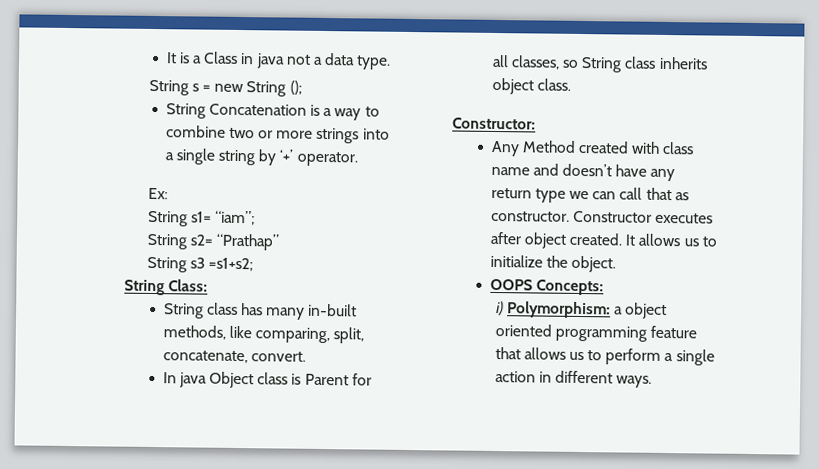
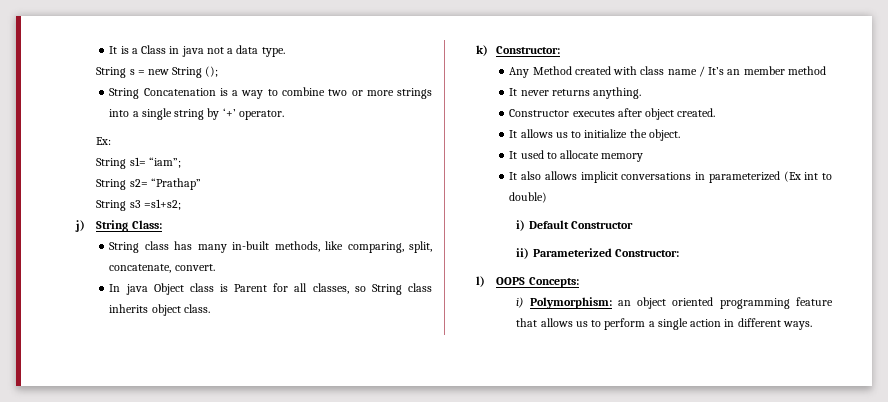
- String Class:
+ j) String Class:
- Constructor:
+ k) Constructor:
- Any Method created with class name and doesn’t have any return type we can call that as constructor. Constructor executes after object created. It allows us to initialize the object.
+ Any Method created with class name / It’s an member method
+ It never returns anything.
+ Constructor executes after object created.
+ It allows us to initialize the object.
- OOPS Concepts:
+ It used to allocate memory
+ It also allows implicit conversations in parameterized (Ex int to double)
+ i) Default Constructor
+ ii) Parameterized Constructor:
+ l) OOPS Concepts:
- i) Polymorphism: a object oriented programming feature that allows us to perform a single action in different ways.
+ i) Polymorphism: an object oriented programming feature that allows us to perform a single action in different ways.

